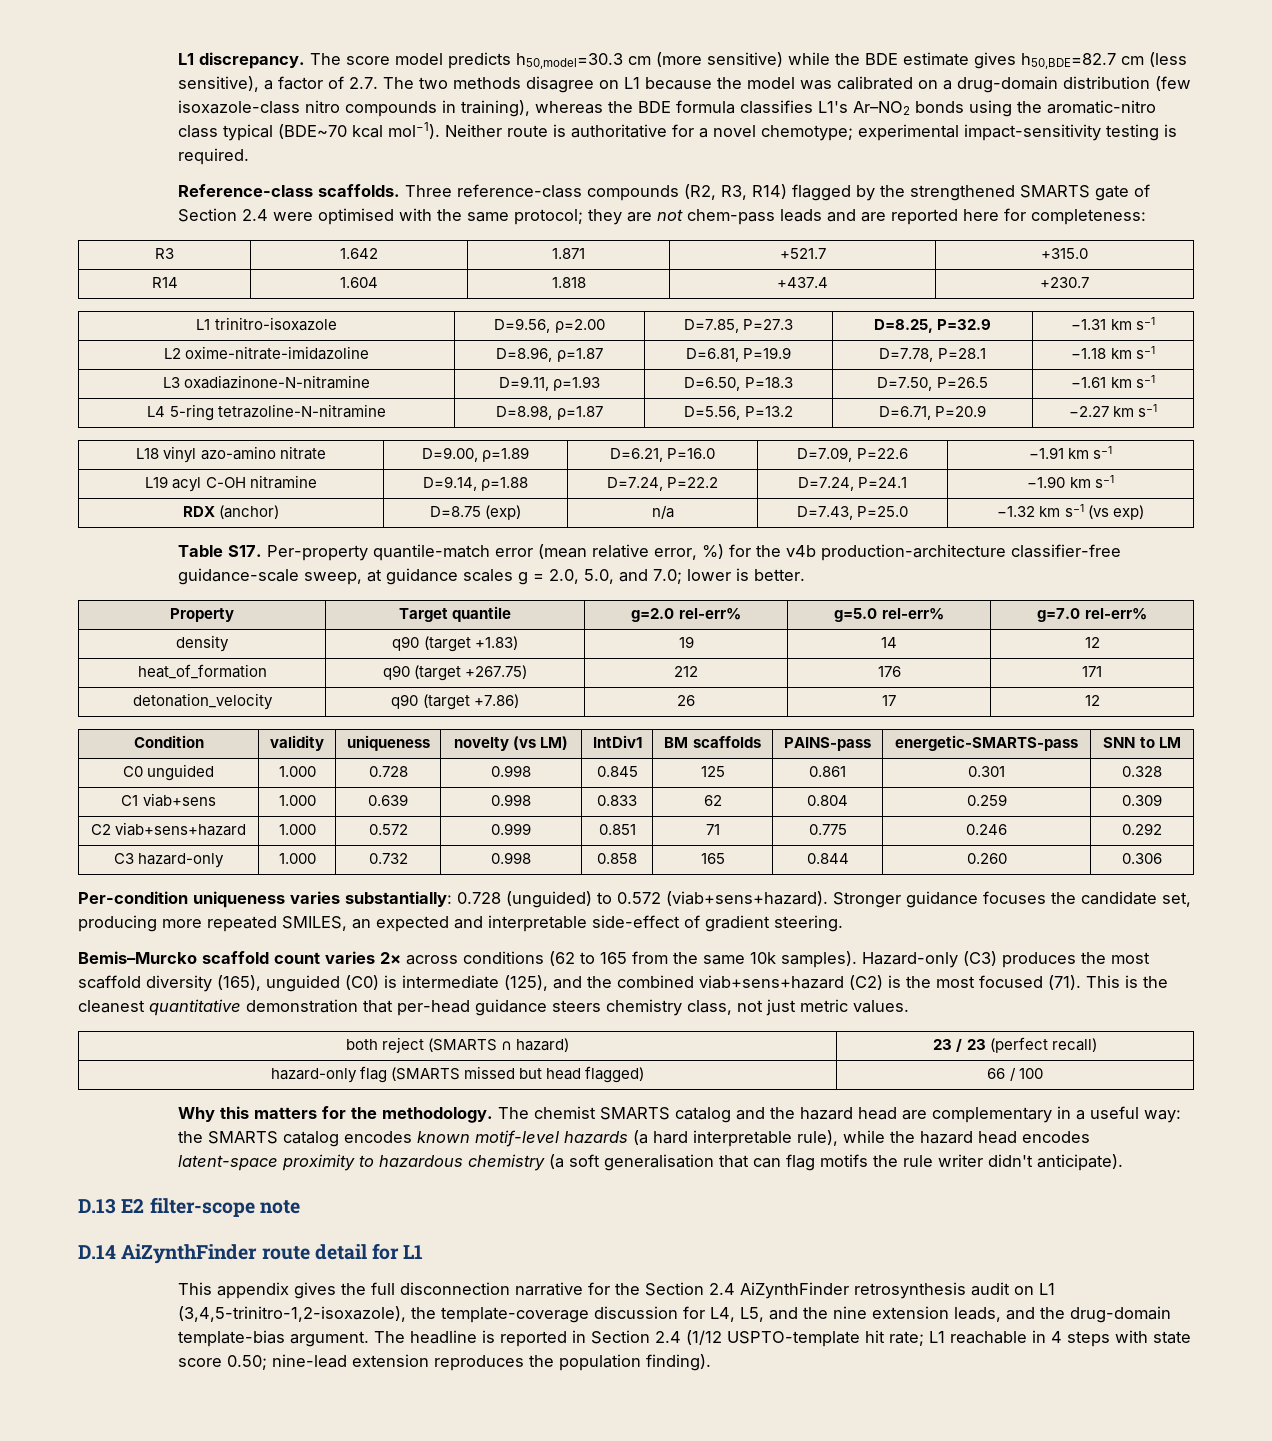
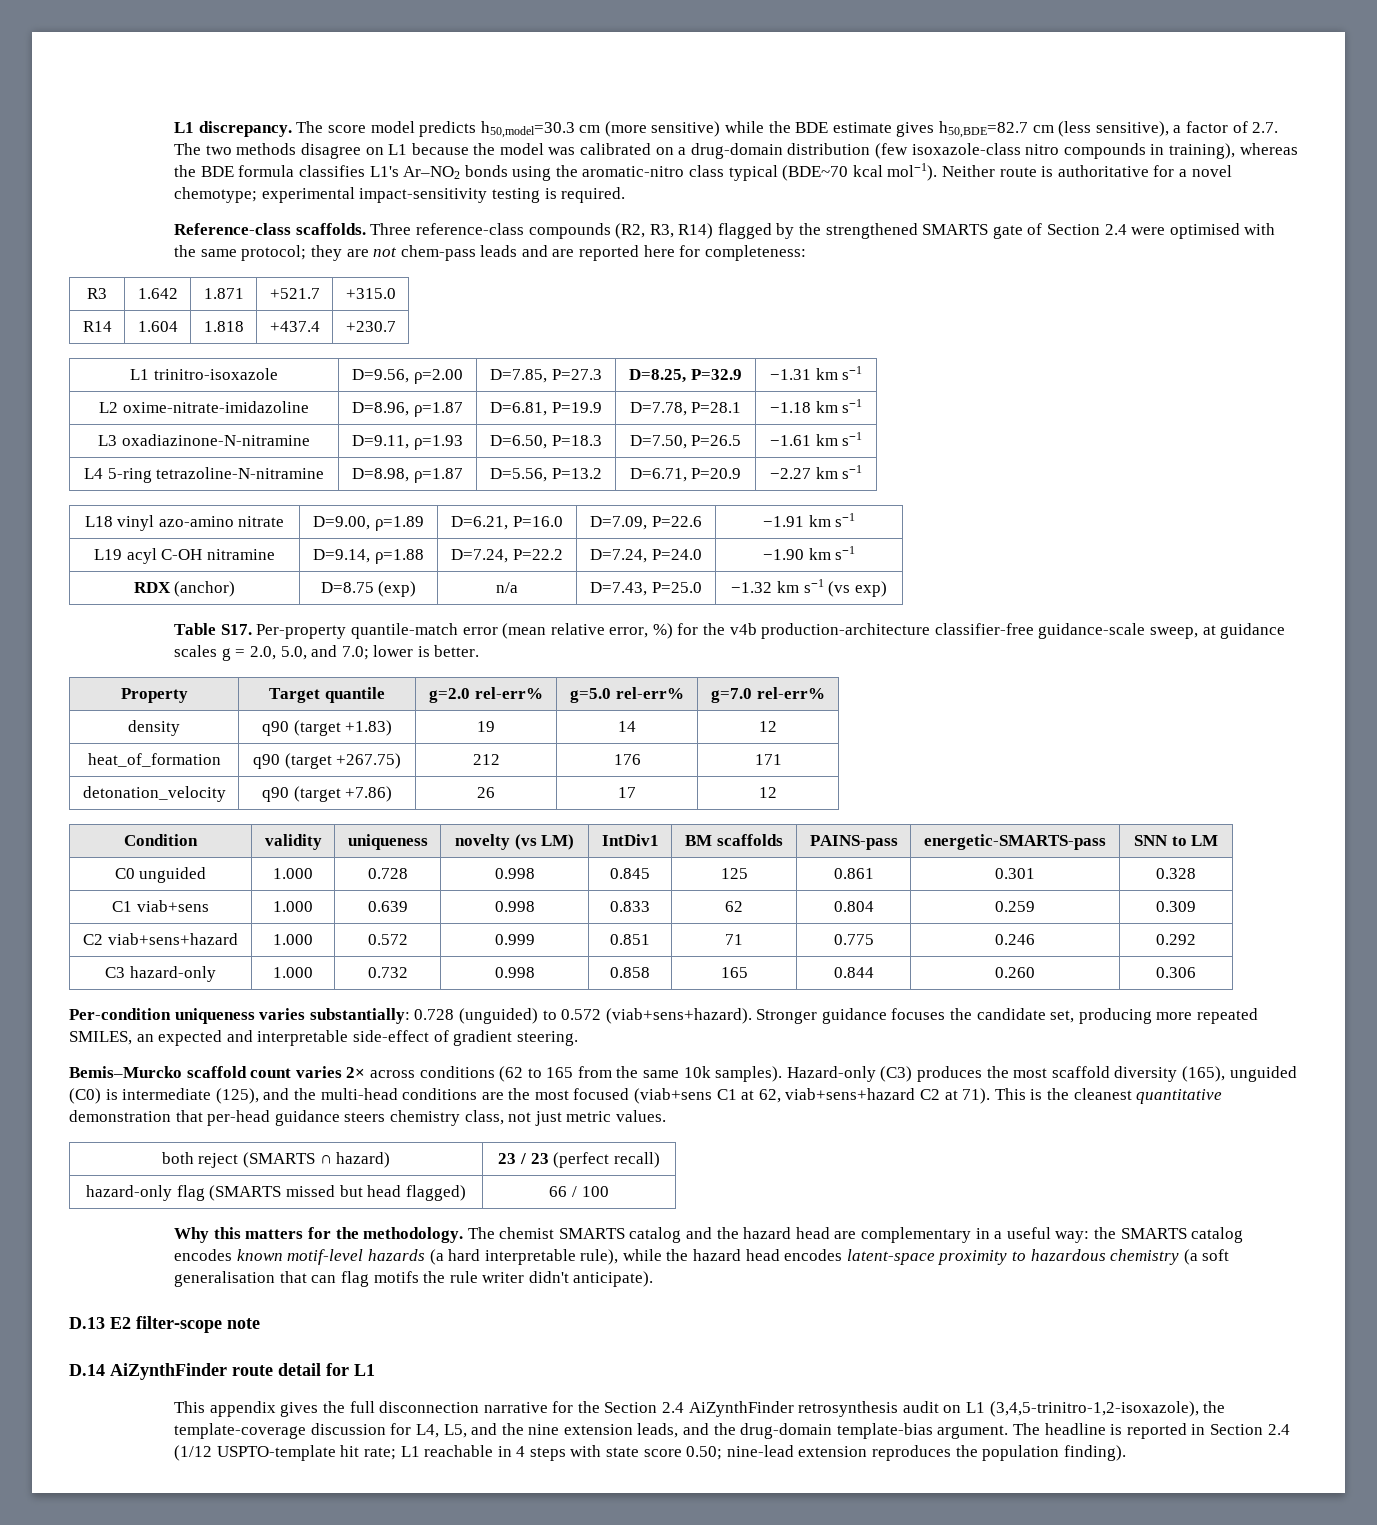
- L19 acyl C-OH nitramine | D=9.14, ρ=1.88 | D=7.24, P=22.2 | D=7.24, P=24.1 | −1.90 km s−1
+ L19 acyl C-OH nitramine | D=9.14, ρ=1.88 | D=7.24, P=22.2 | D=7.24, P=24.0 | −1.90 km s−1
- Hazard-only (C3) produces the most scaffold diversity (165), unguided (C0) is intermediate (125), and the combined viab+sens+hazard (C2) is the most focused (71).
+ Hazard-only (C3) produces the most scaffold diversity (165), unguided (C0) is intermediate (125), and the multi-head conditions are the most focused (viab+sens C1 at 62, viab+sens+hazard C2 at 71).

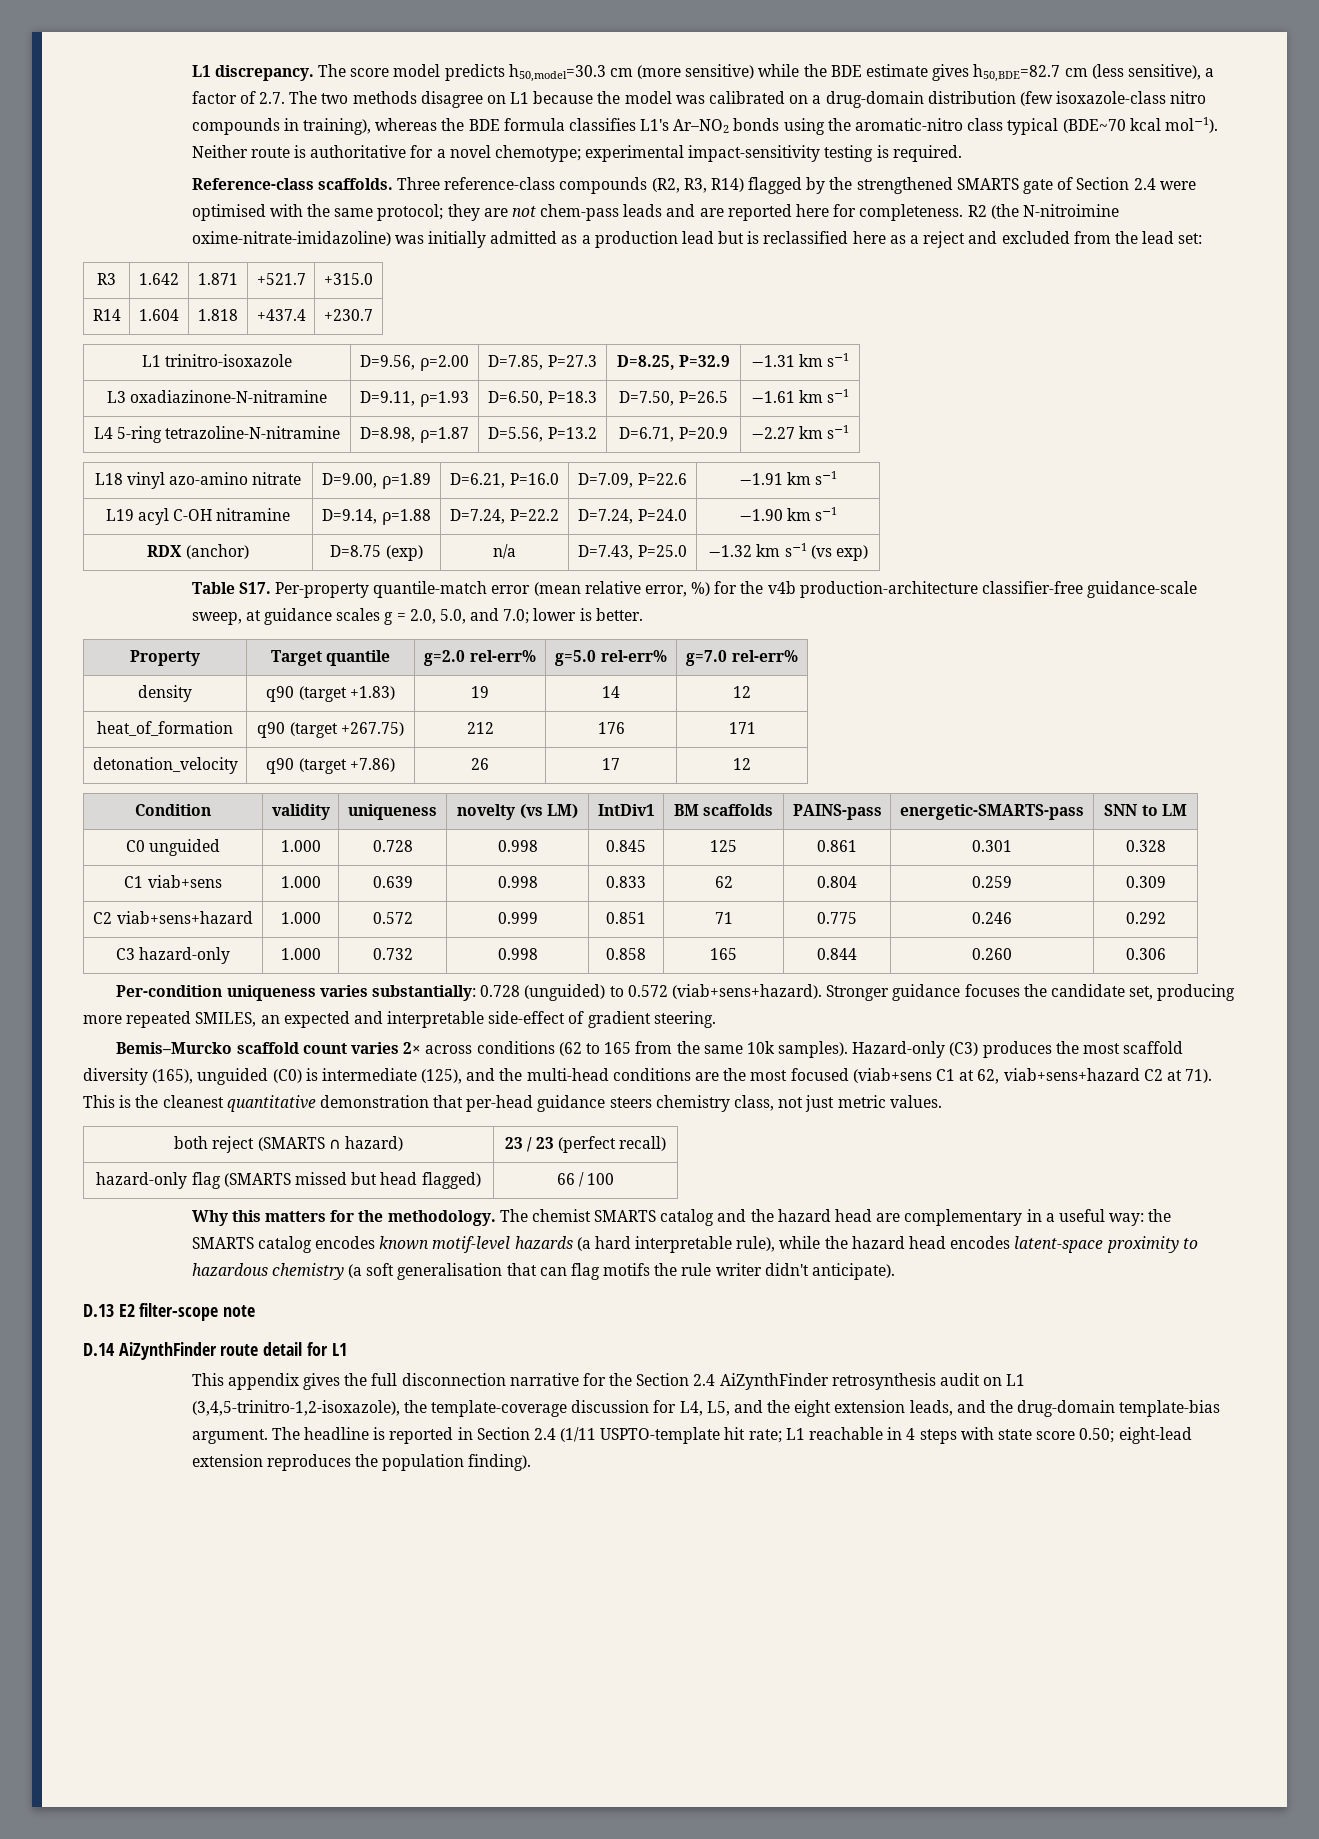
- Three reference-class compounds (R2, R3, R14) flagged by the strengthened SMARTS gate of Section 2.4 were optimised with the same protocol; they are not chem-pass leads and are reported here for completeness:
+ Three reference-class compounds (R2, R3, R14) flagged by the strengthened SMARTS gate of Section 2.4 were optimised with the same protocol; they are not chem-pass leads and are reported here for completeness. R2 (the N-nitroimine oxime-nitrate-imidazoline) was initially admitted as a production lead but is reclassified here as a reject and excluded from the lead set:
- L2 oxime-nitrate-imidazoline | D=8.96, ρ=1.87 | D=6.81, P=19.9 | D=7.78, P=28.1 | −1.18 km s−1
- This appendix gives the full disconnection narrative for the Section 2.4 AiZynthFinder retrosynthesis audit on L1 (3,4,5-trinitro-1,2-isoxazole), the template-coverage discussion for L4, L5, and the nine extension leads, and the drug-domain template-bias argument.
+ This appendix gives the full disconnection narrative for the Section 2.4 AiZynthFinder retrosynthesis audit on L1 (3,4,5-trinitro-1,2-isoxazole), the template-coverage discussion for L4, L5, and the eight extension leads, and the drug-domain template-bias argument.
- The headline is reported in Section 2.4 (1/12 USPTO-template hit rate; L1 reachable in 4 steps with state score 0.50; nine-lead extension reproduces the population finding).
+ The headline is reported in Section 2.4 (1/11 USPTO-template hit rate; L1 reachable in 4 steps with state score 0.50; eight-lead extension reproduces the population finding).

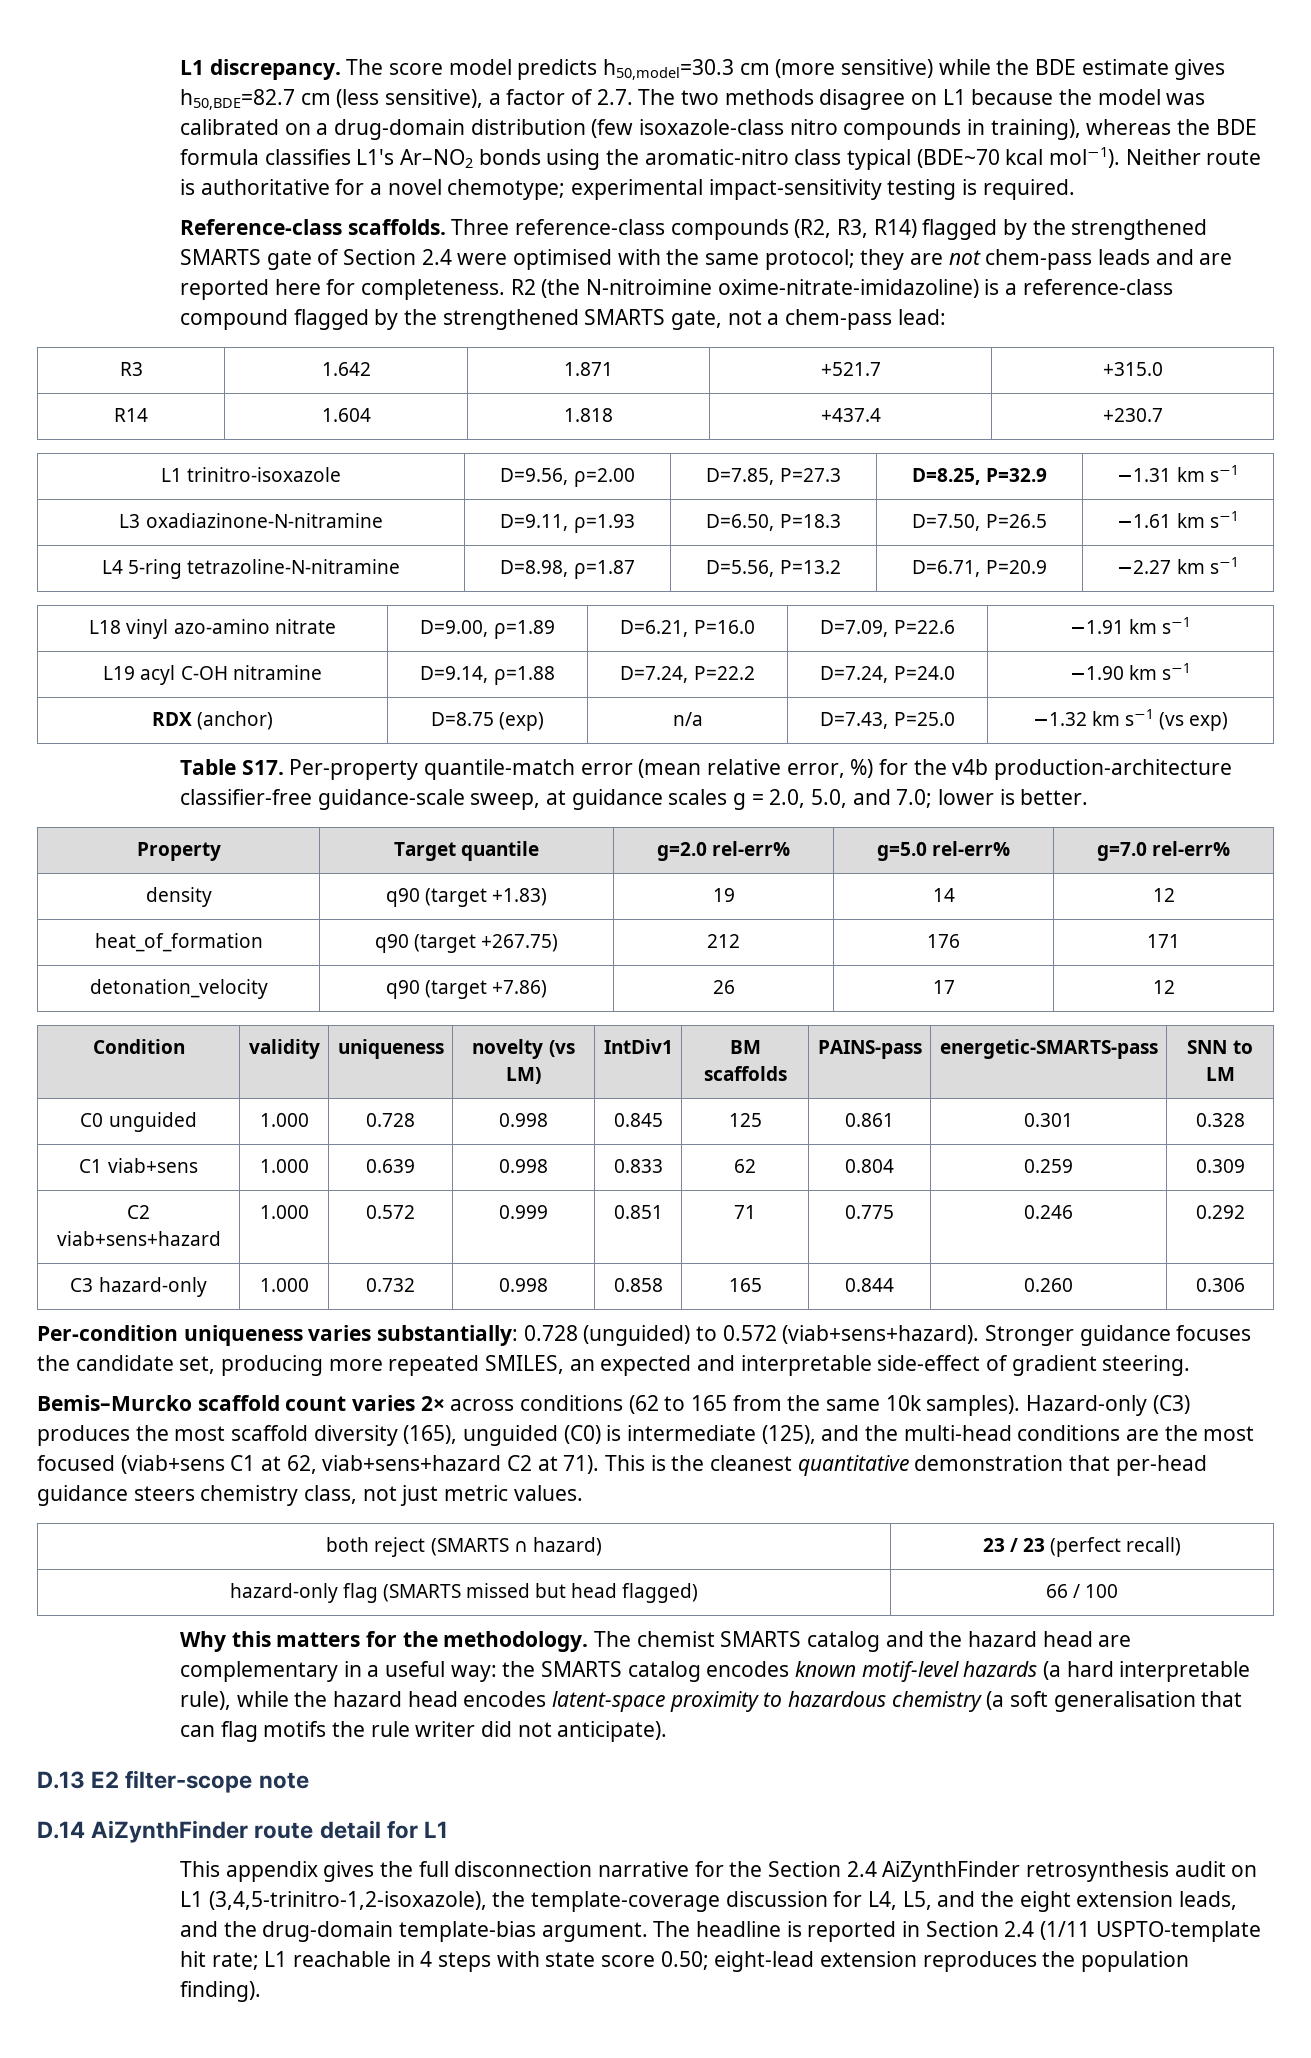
- R2 (the N-nitroimine oxime-nitrate-imidazoline) was initially admitted as a production lead but is reclassified here as a reject and excluded from the lead set:
+ R2 (the N-nitroimine oxime-nitrate-imidazoline) is a reference-class compound flagged by the strengthened SMARTS gate, not a chem-pass lead:
- The chemist SMARTS catalog and the hazard head are complementary in a useful way: the SMARTS catalog encodes known motif-level hazards (a hard interpretable rule), while the hazard head encodes latent-space proximity to hazardous chemistry (a soft generalisation that can flag motifs the rule writer didn't anticipate).
+ The chemist SMARTS catalog and the hazard head are complementary in a useful way: the SMARTS catalog encodes known motif-level hazards (a hard interpretable rule), while the hazard head encodes latent-space proximity to hazardous chemistry (a soft generalisation that can flag motifs the rule writer did not anticipate).

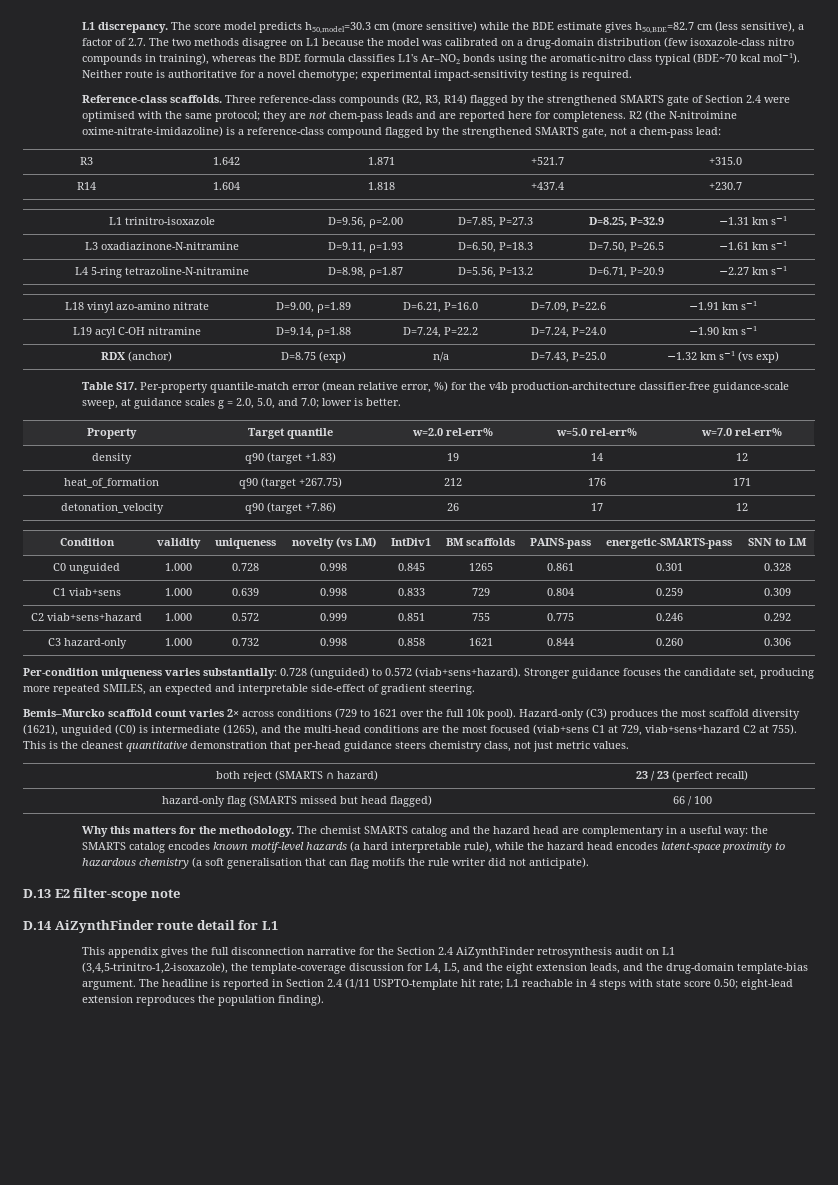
- Property | Target quantile | g=2.0 rel-err% | g=5.0 rel-err% | g=7.0 rel-err%
+ Property | Target quantile | w=2.0 rel-err% | w=5.0 rel-err% | w=7.0 rel-err%
- C0 unguided | 1.000 | 0.728 | 0.998 | 0.845 | 125 | 0.861 | 0.301 | 0.328
+ C0 unguided | 1.000 | 0.728 | 0.998 | 0.845 | 1265 | 0.861 | 0.301 | 0.328
- C1 viab+sens | 1.000 | 0.639 | 0.998 | 0.833 | 62 | 0.804 | 0.259 | 0.309
+ C1 viab+sens | 1.000 | 0.639 | 0.998 | 0.833 | 729 | 0.804 | 0.259 | 0.309
- C2 viab+sens+hazard | 1.000 | 0.572 | 0.999 | 0.851 | 71 | 0.775 | 0.246 | 0.292
+ C2 viab+sens+hazard | 1.000 | 0.572 | 0.999 | 0.851 | 755 | 0.775 | 0.246 | 0.292
- C3 hazard-only | 1.000 | 0.732 | 0.998 | 0.858 | 165 | 0.844 | 0.260 | 0.306
+ C3 hazard-only | 1.000 | 0.732 | 0.998 | 0.858 | 1621 | 0.844 | 0.260 | 0.306
- Bemis–Murcko scaffold count varies 2× across conditions (62 to 165 from the same 10k samples).
+ Bemis–Murcko scaffold count varies 2× across conditions (729 to 1621 over the full 10k pool).
- Hazard-only (C3) produces the most scaffold diversity (165), unguided (C0) is intermediate (125), and the multi-head conditions are the most focused (viab+sens C1 at 62, viab+sens+hazard C2 at 71).
+ Hazard-only (C3) produces the most scaffold diversity (1621), unguided (C0) is intermediate (1265), and the multi-head conditions are the most focused (viab+sens C1 at 729, viab+sens+hazard C2 at 755).

